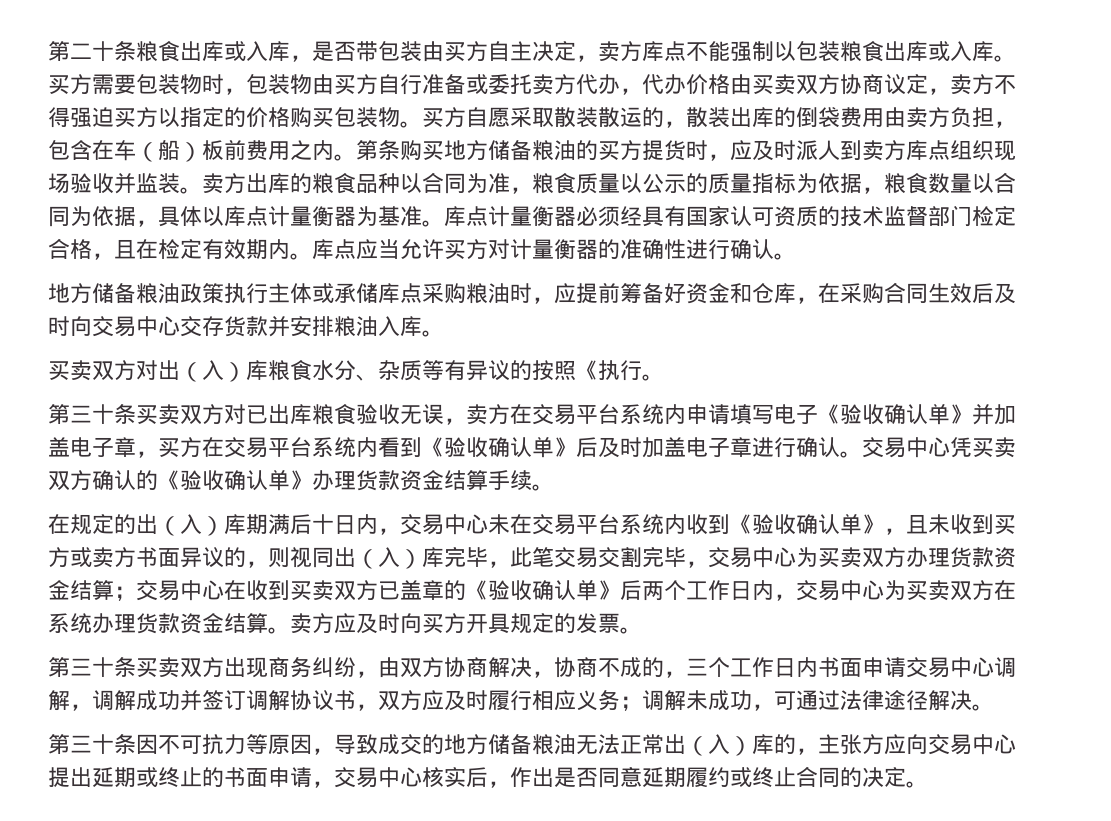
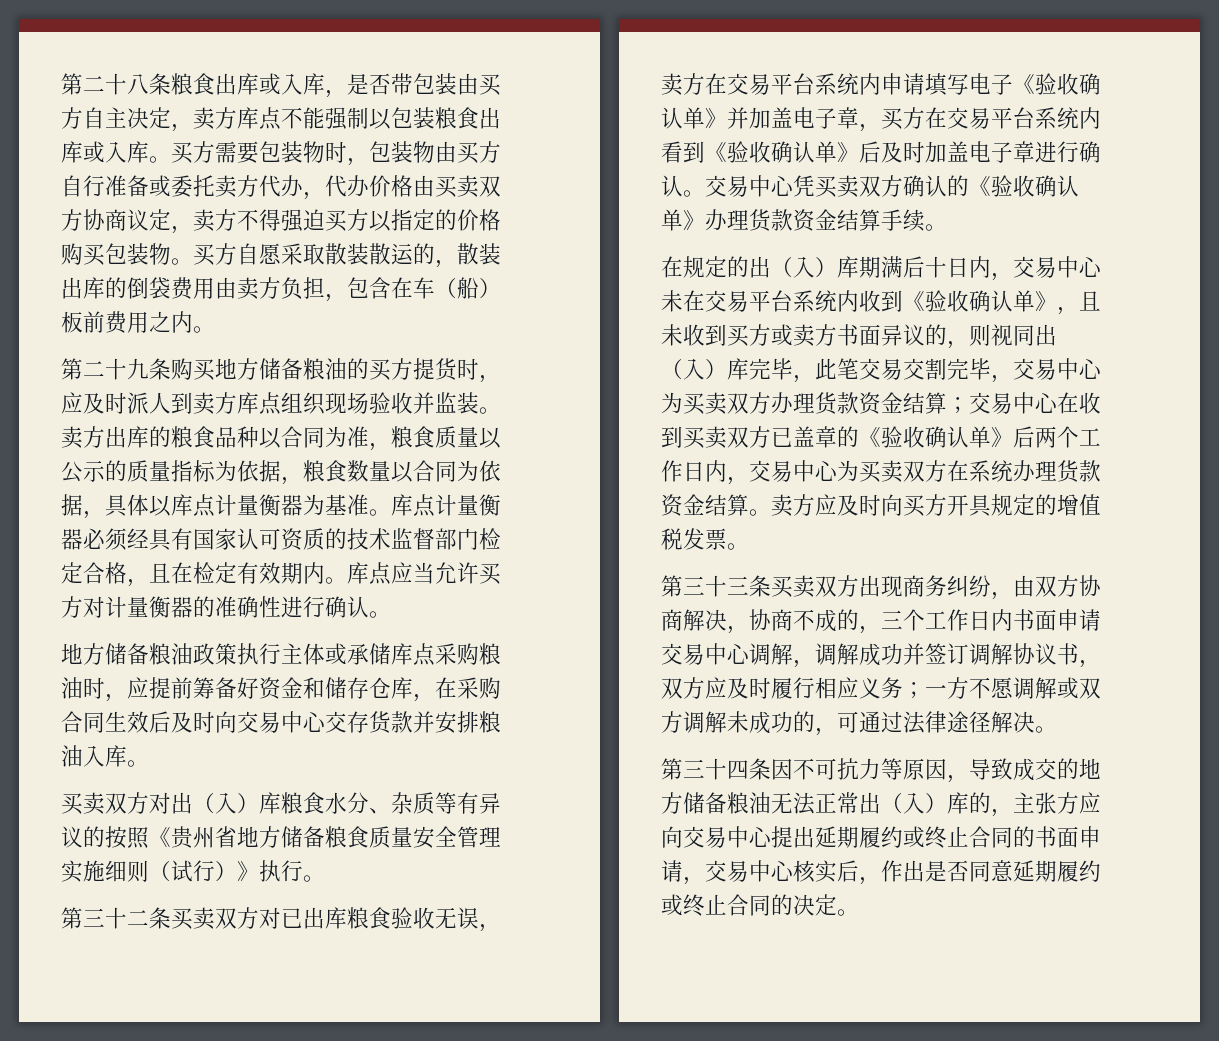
- 第二十条粮食出库或入库，是否带包装由买方自主决定，卖方库点不能强制以包装粮食出库或入库。
+ 第二十八条粮食出库或入库，是否带包装由买方自主决定，卖方库点不能强制以包装粮食出库或入库。
- 买方自愿采取散装散运的，散装出库的倒袋费用由卖方负担，包含在车（船）板前费用之内。第条购买地方储备粮油的买方提货时，应及时派人到卖方库点组织现场验收并监装。
+ 买方自愿采取散装散运的，散装出库的倒袋费用由卖方负担，包含在车（船）板前费用之内。
+ 第二十九条购买地方储备粮油的买方提货时，应及时派人到卖方库点组织现场验收并监装。
- 地方储备粮油政策执行主体或承储库点采购粮油时，应提前筹备好资金和仓库，在采购合同生效后及时向交易中心交存货款并安排粮油入库。
+ 地方储备粮油政策执行主体或承储库点采购粮油时，应提前筹备好资金和储存仓库，在采购合同生效后及时向交易中心交存货款并安排粮油入库。
- 买卖双方对出（入）库粮食水分、杂质等有异议的按照《执行。
+ 买卖双方对出（入）库粮食水分、杂质等有异议的按照《贵州省地方储备粮食质量安全管理实施细则（试行）》执行。
- 第三十条买卖双方对已出库粮食验收无误，卖方在交易平台系统内申请填写电子《验收确认单》并加盖电子章，买方在交易平台系统内看到《验收确认单》后及时加盖电子章进行确认。
+ 第三十二条买卖双方对已出库粮食验收无误，卖方在交易平台系统内申请填写电子《验收确认单》并加盖电子章，买方在交易平台系统内看到《验收确认单》后及时加盖电子章进行确认。
- 卖方应及时向买方开具规定的发票。
+ 卖方应及时向买方开具规定的增值税发票。
- 第三十条买卖双方出现商务纠纷，由双方协商解决，协商不成的，三个工作日内书面申请交易中心调解，调解成功并签订调解协议书，双方应及时履行相应义务；调解未成功，可通过法律途径解决。
+ 第三十三条买卖双方出现商务纠纷，由双方协商解决，协商不成的，三个工作日内书面申请交易中心调解，调解成功并签订调解协议书，双方应及时履行相应义务；一方不愿调解或双方调解未成功的，可通过法律途径解决。
- 第三十条因不可抗力等原因，导致成交的地方储备粮油无法正常出（入）库的，主张方应向交易中心提出延期或终止的书面申请，交易中心核实后，作出是否同意延期履约或终止合同的决定。
+ 第三十四条因不可抗力等原因，导致成交的地方储备粮油无法正常出（入）库的，主张方应向交易中心提出延期履约或终止合同的书面申请，交易中心核实后，作出是否同意延期履约或终止合同的决定。

